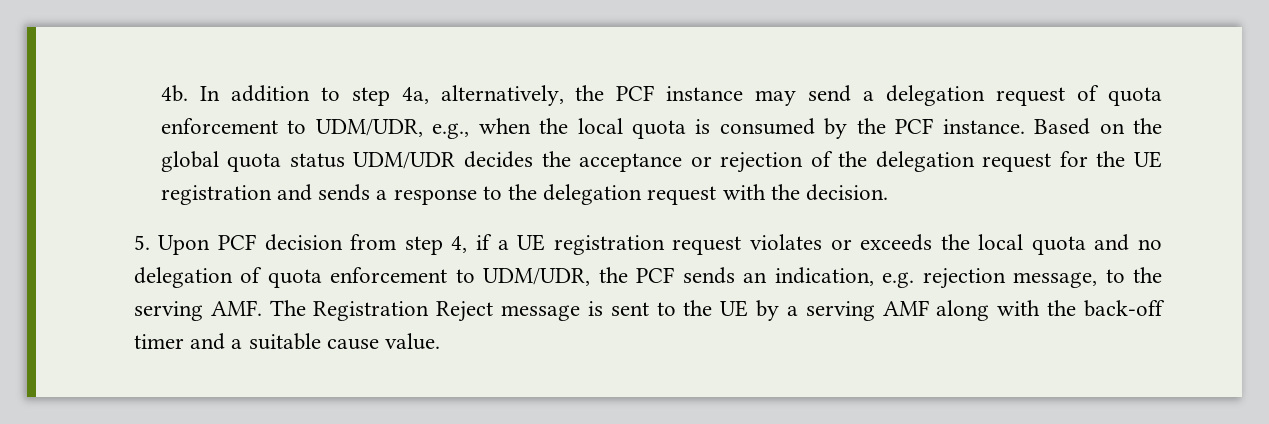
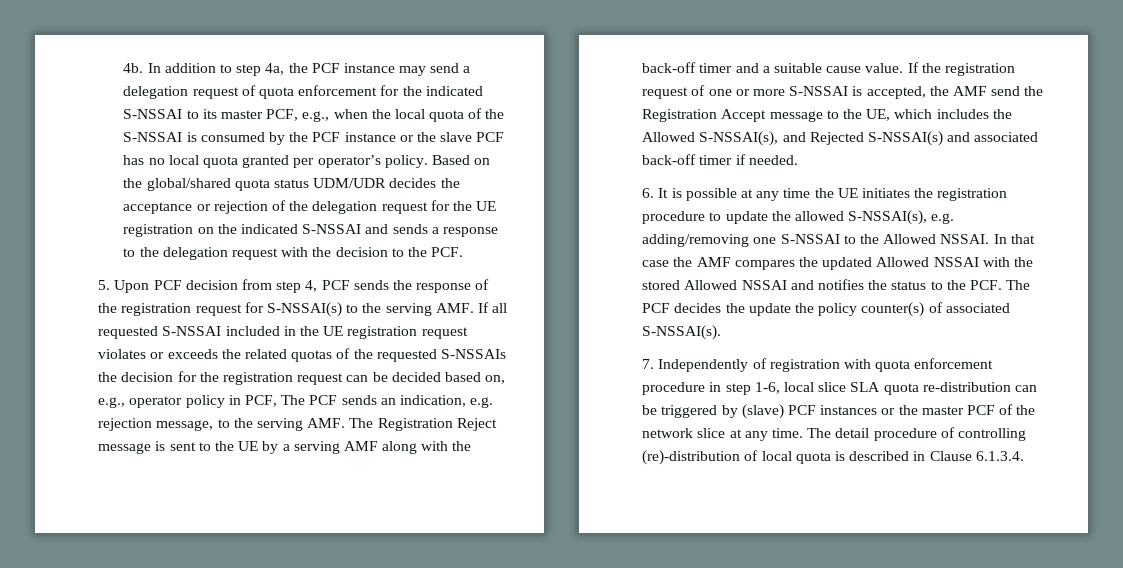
- In addition to step 4a, alternatively, the PCF instance may send a delegation request of quota enforcement to UDM/UDR, e.g., when the local quota is consumed by the PCF instance.
+ In addition to step 4a, the PCF instance may send a delegation request of quota enforcement for the indicated S-NSSAI to its master PCF, e.g., when the local quota of the S-NSSAI is consumed by the PCF instance or the slave PCF has no local quota granted per operator’s policy.
- Based on the global quota status UDM/UDR decides the acceptance or rejection of the delegation request for the UE registration and sends a response to the delegation request with the decision.
+ Based on the global/shared quota status UDM/UDR decides the acceptance or rejection of the delegation request for the UE registration on the indicated S-NSSAI and sends a response to the delegation request with the decision to the PCF.
- 5. Upon PCF decision from step 4, if a UE registration request violates or exceeds the local quota and no delegation of quota enforcement to UDM/UDR, the PCF sends an indication, e.g. rejection message, to the serving AMF. The Registration Reject message is sent to the UE by a serving AMF along with the back-off timer and a suitable cause value.
+ 5. Upon PCF decision from step 4, PCF sends the response of the registration request for S-NSSAI(s) to the serving AMF. If all requested S-NSSAI included in the UE registration request violates or exceeds the related quotas of the requested S-NSSAIs the decision for the registration request can be decided based on, e.g., operator policy in PCF, The PCF sends an indication, e.g. rejection message, to the serving AMF. The Registration Reject message is sent to the UE by a serving AMF along with the back-off timer and a suitable cause value.
+ If the registration request of one or more S-NSSAI is accepted, the AMF send the Registration Accept message to the UE, which includes the Allowed S-NSSAI(s), and Rejected S-NSSAI(s) and associated back-off timer if needed.
+ 6. It is possible at any time the UE initiates the registration procedure to update the allowed S-NSSAI(s), e.g. adding/removing one S-NSSAI to the Allowed NSSAI. In that case the AMF compares the updated Allowed NSSAI with the stored Allowed NSSAI and notifies the status to the PCF. The PCF decides the update the policy counter(s) of associated S-NSSAI(s).
+ 7. Independently of registration with quota enforcement procedure in step 1-6, local slice SLA quota re-distribution can be triggered by (slave) PCF instances or the master PCF of the network slice at any time. The detail procedure of controlling (re)-distribution of local quota is described in Clause 6.1.3.4.

